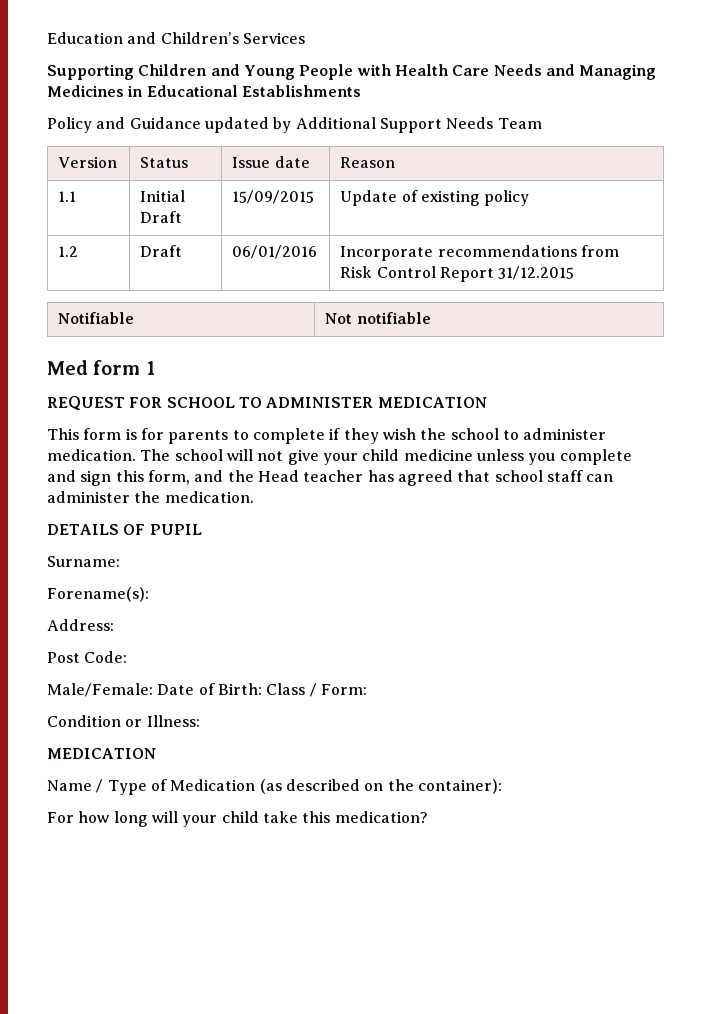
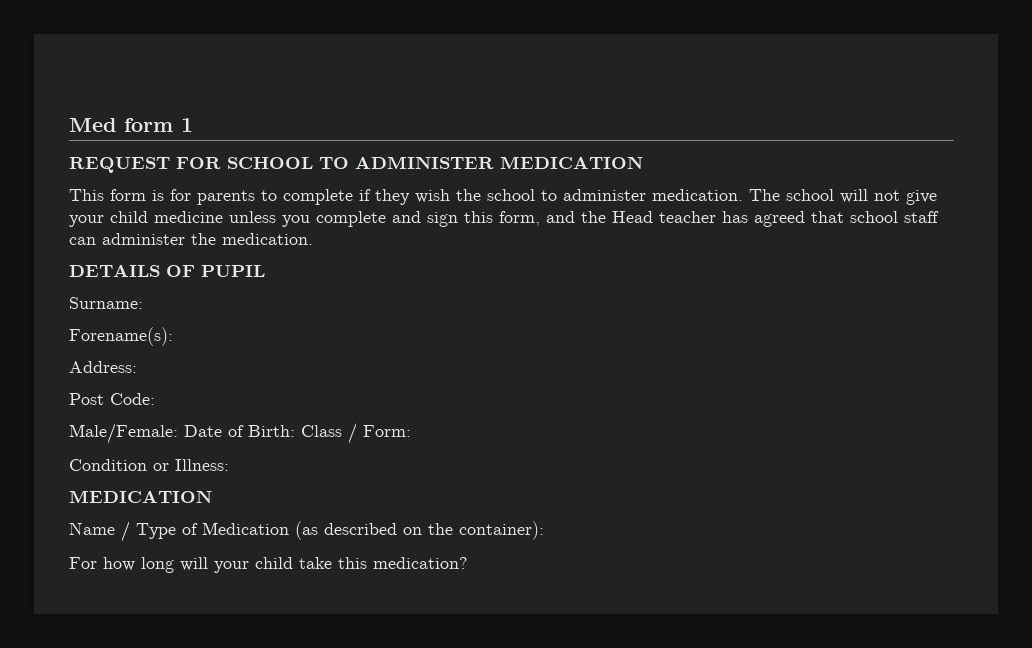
- Education and Children’s Services
- Supporting Children and Young People with Health Care Needs and Managing Medicines in Educational Establishments
- Policy and Guidance updated by Additional Support Needs Team
- Version | Status | Issue date | Reason
- 1.1 | Initial Draft | 15/09/2015 | Update of existing policy
- 1.2 | Draft | 06/01/2016 | Incorporate recommendations from Risk Control Report 31/12.2015
- Notifiable | Not notifiable

